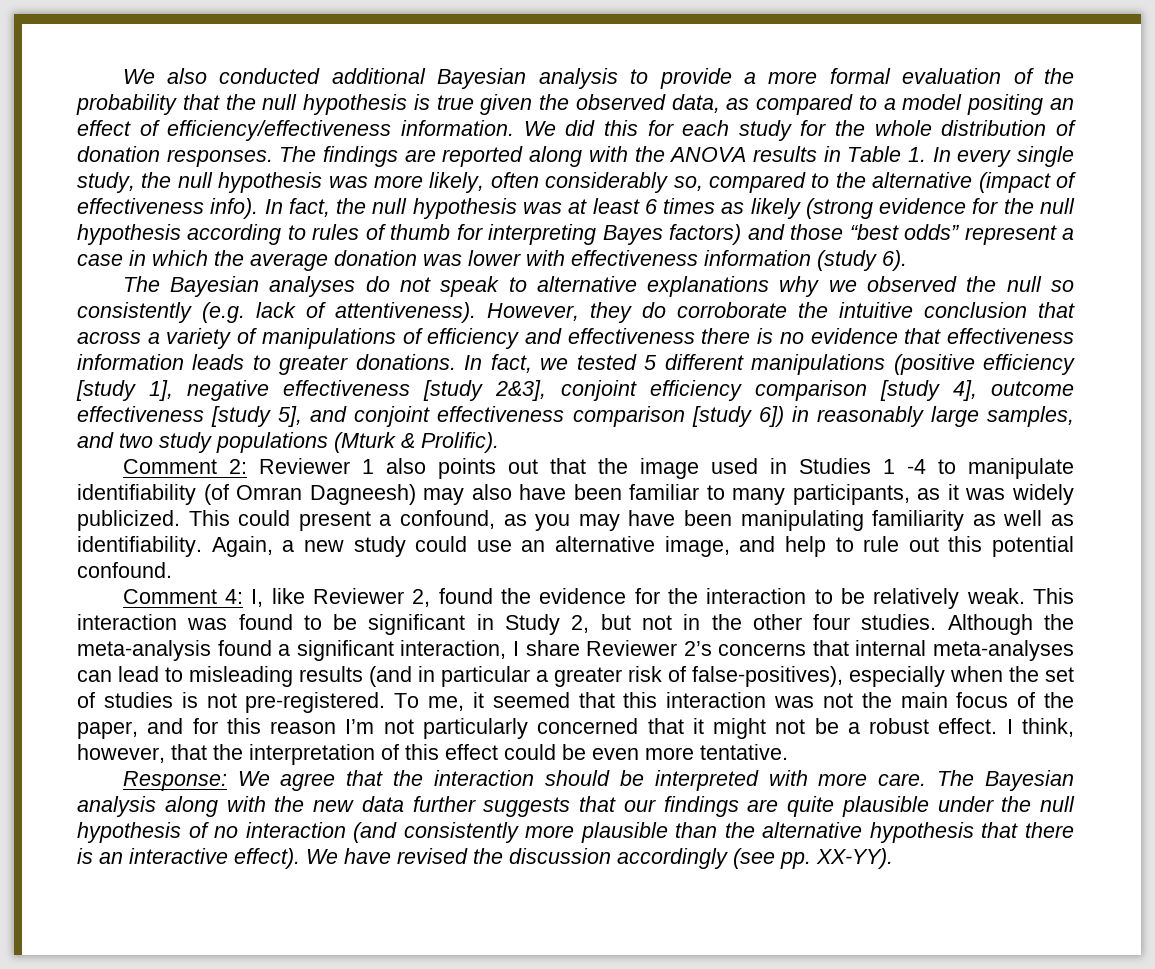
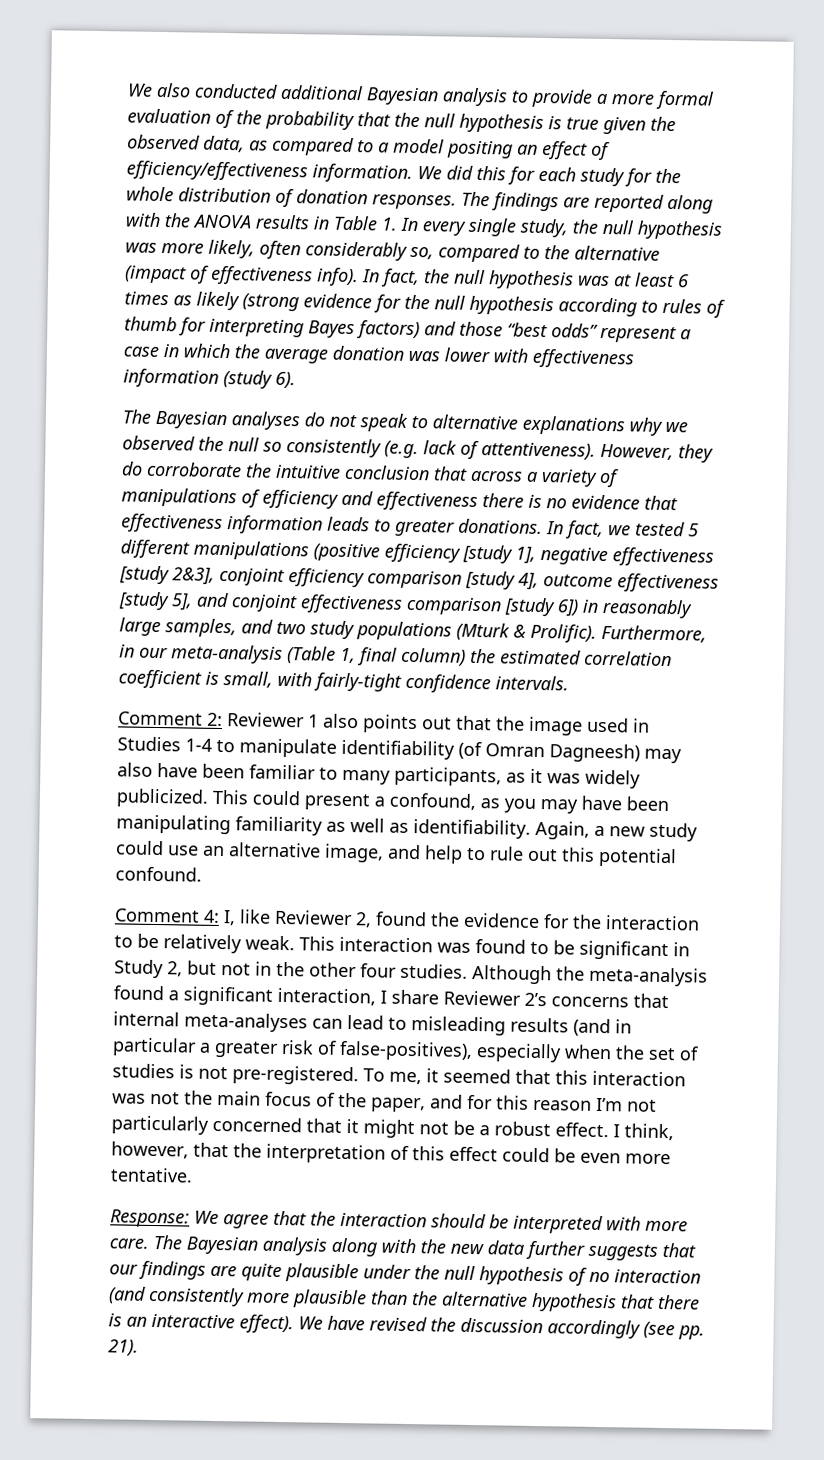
+ Furthermore, in our meta-analysis (Table 1, final column) the estimated correlation coefficient is small, with fairly-tight confidence intervals.
- Comment 2: Reviewer 1 also points out that the image used in Studies 1 -4 to manipulate identifiability (of Omran Dagneesh) may also have been familiar to many participants, as it was widely publicized.
+ Comment 2: Reviewer 1 also points out that the image used in Studies 1-4 to manipulate identifiability (of Omran Dagneesh) may also have been familiar to many participants, as it was widely publicized.
- We have revised the discussion accordingly (see pp. XX-YY).
+ We have revised the discussion accordingly (see pp. 21).

